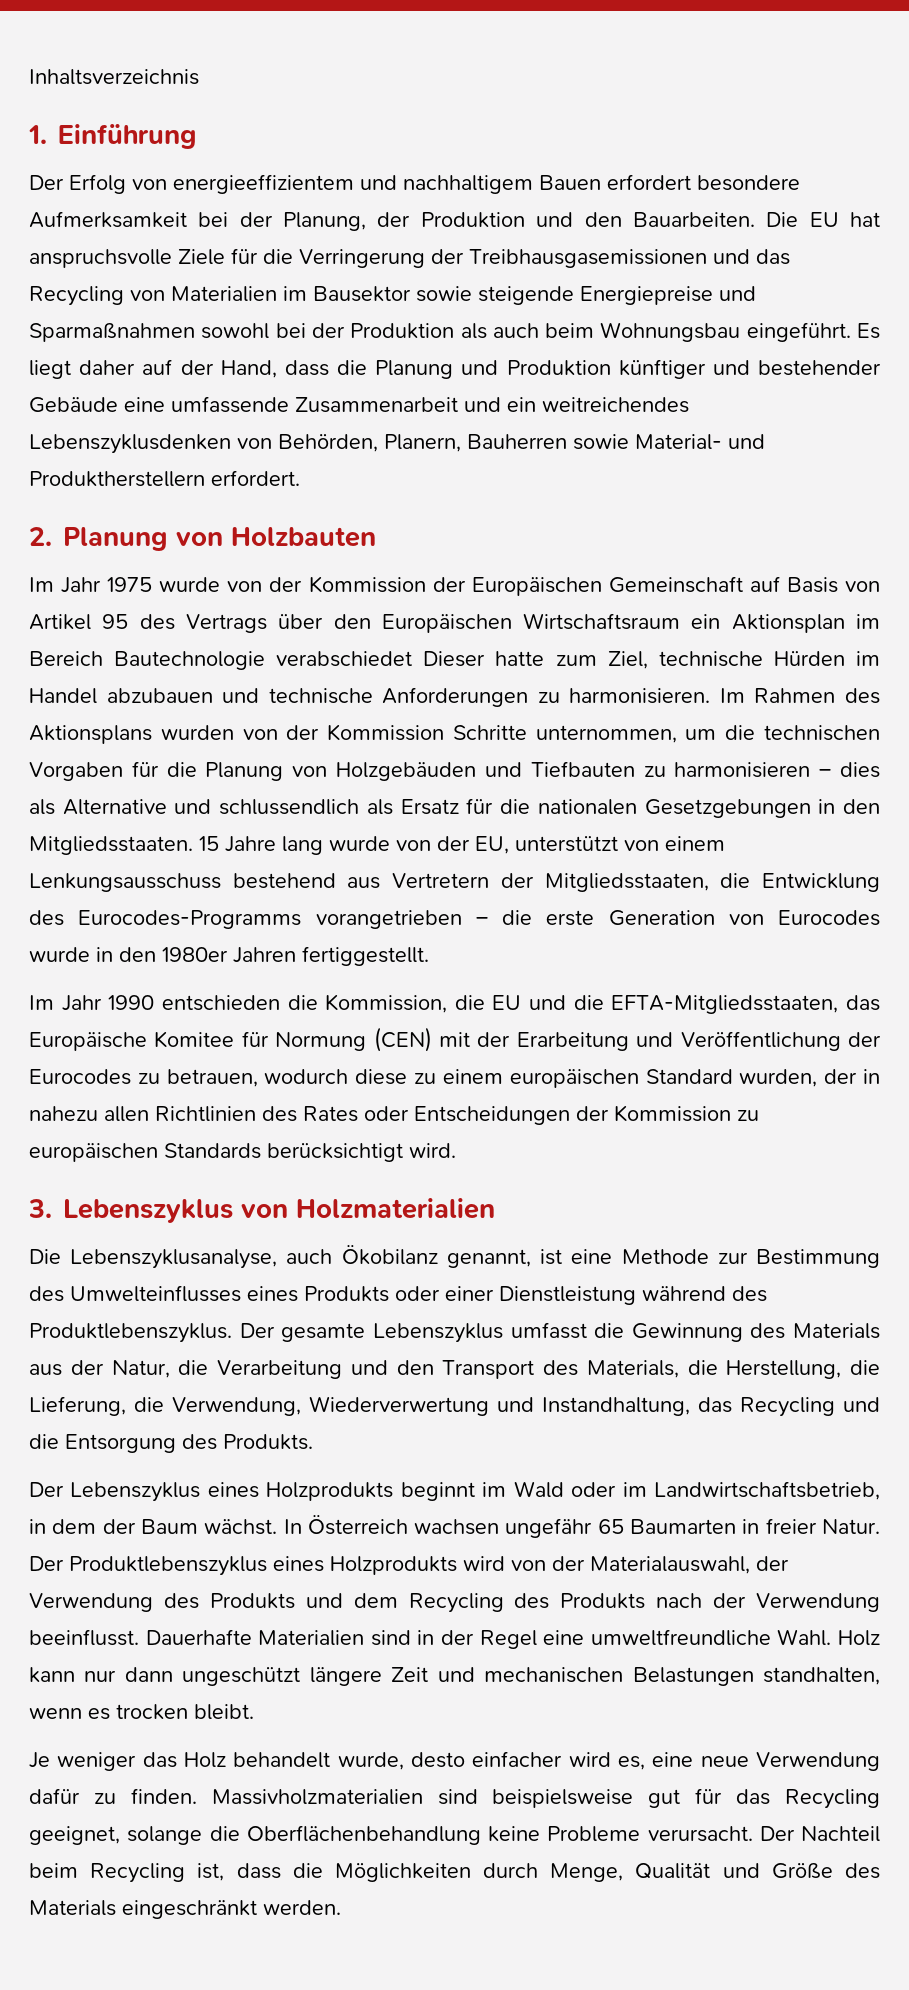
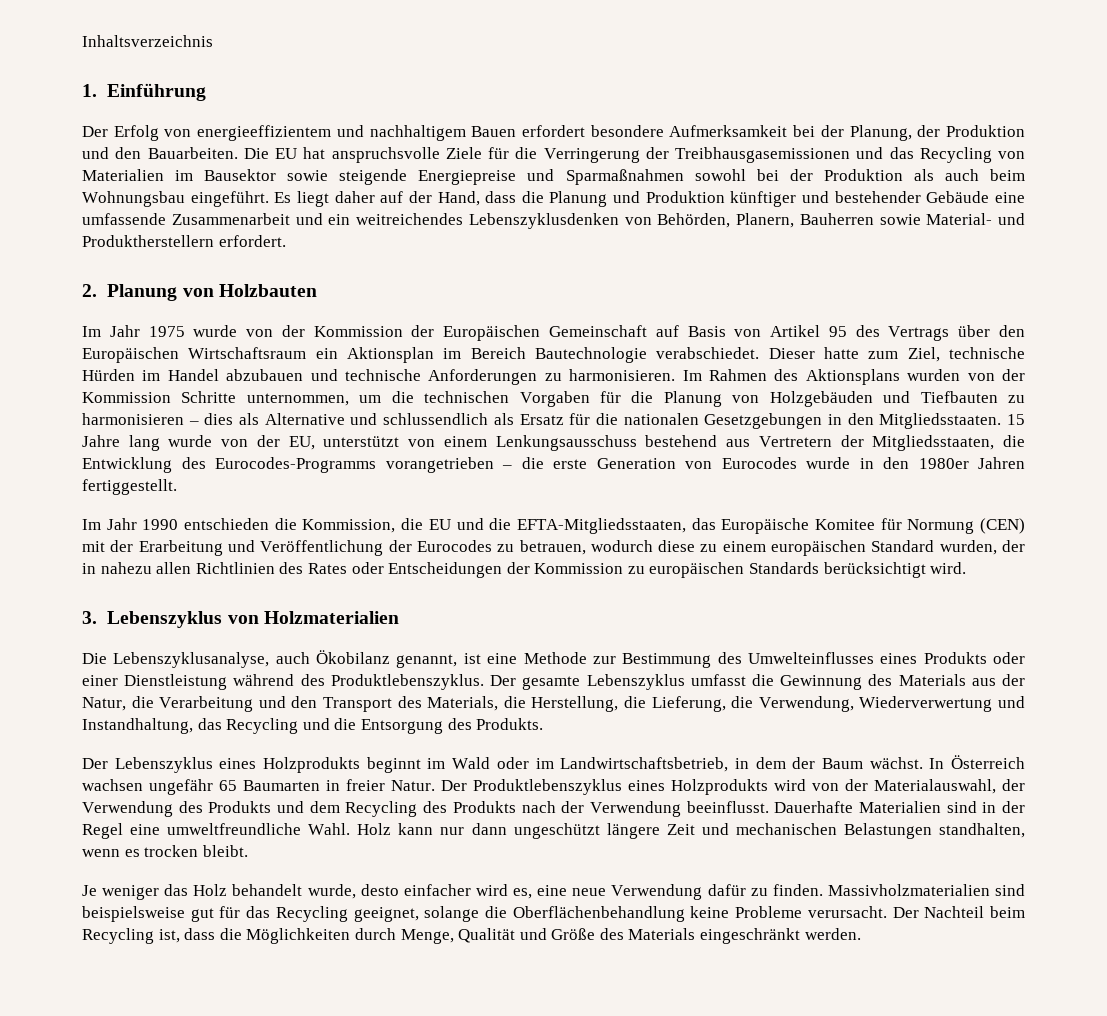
- Im Jahr 1975 wurde von der Kommission der Europäischen Gemeinschaft auf Basis von Artikel 95 des Vertrags über den Europäischen Wirtschaftsraum ein Aktionsplan im Bereich Bautechnologie verabschiedet Dieser hatte zum Ziel, technische Hürden im Handel abzubauen und technische Anforderungen zu harmonisieren.
+ Im Jahr 1975 wurde von der Kommission der Europäischen Gemeinschaft auf Basis von Artikel 95 des Vertrags über den Europäischen Wirtschaftsraum ein Aktionsplan im Bereich Bautechnologie verabschiedet. Dieser hatte zum Ziel, technische Hürden im Handel abzubauen und technische Anforderungen zu harmonisieren.

